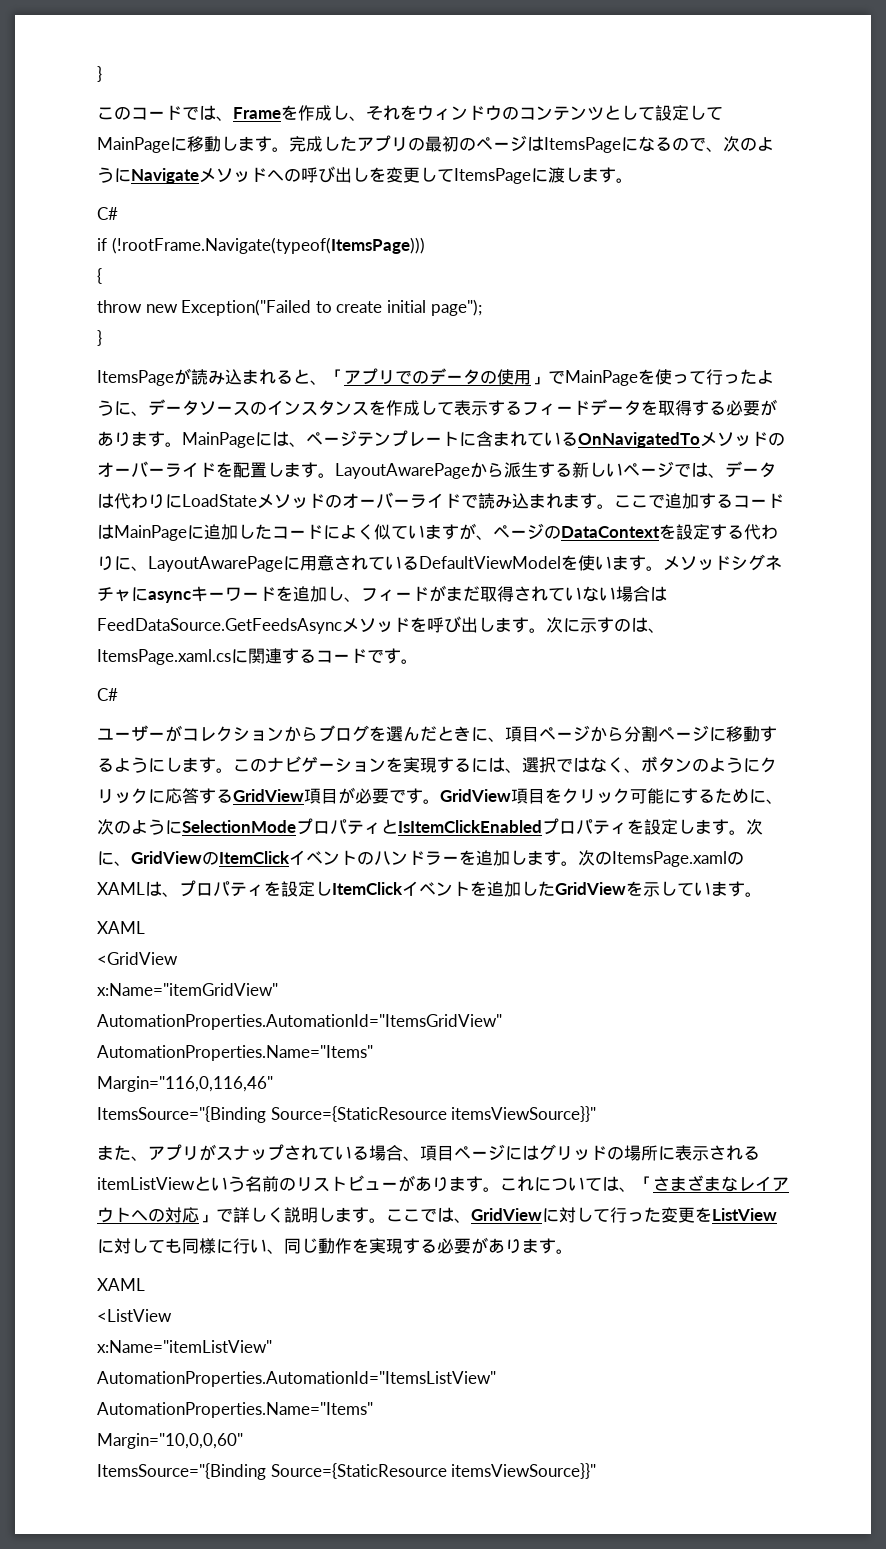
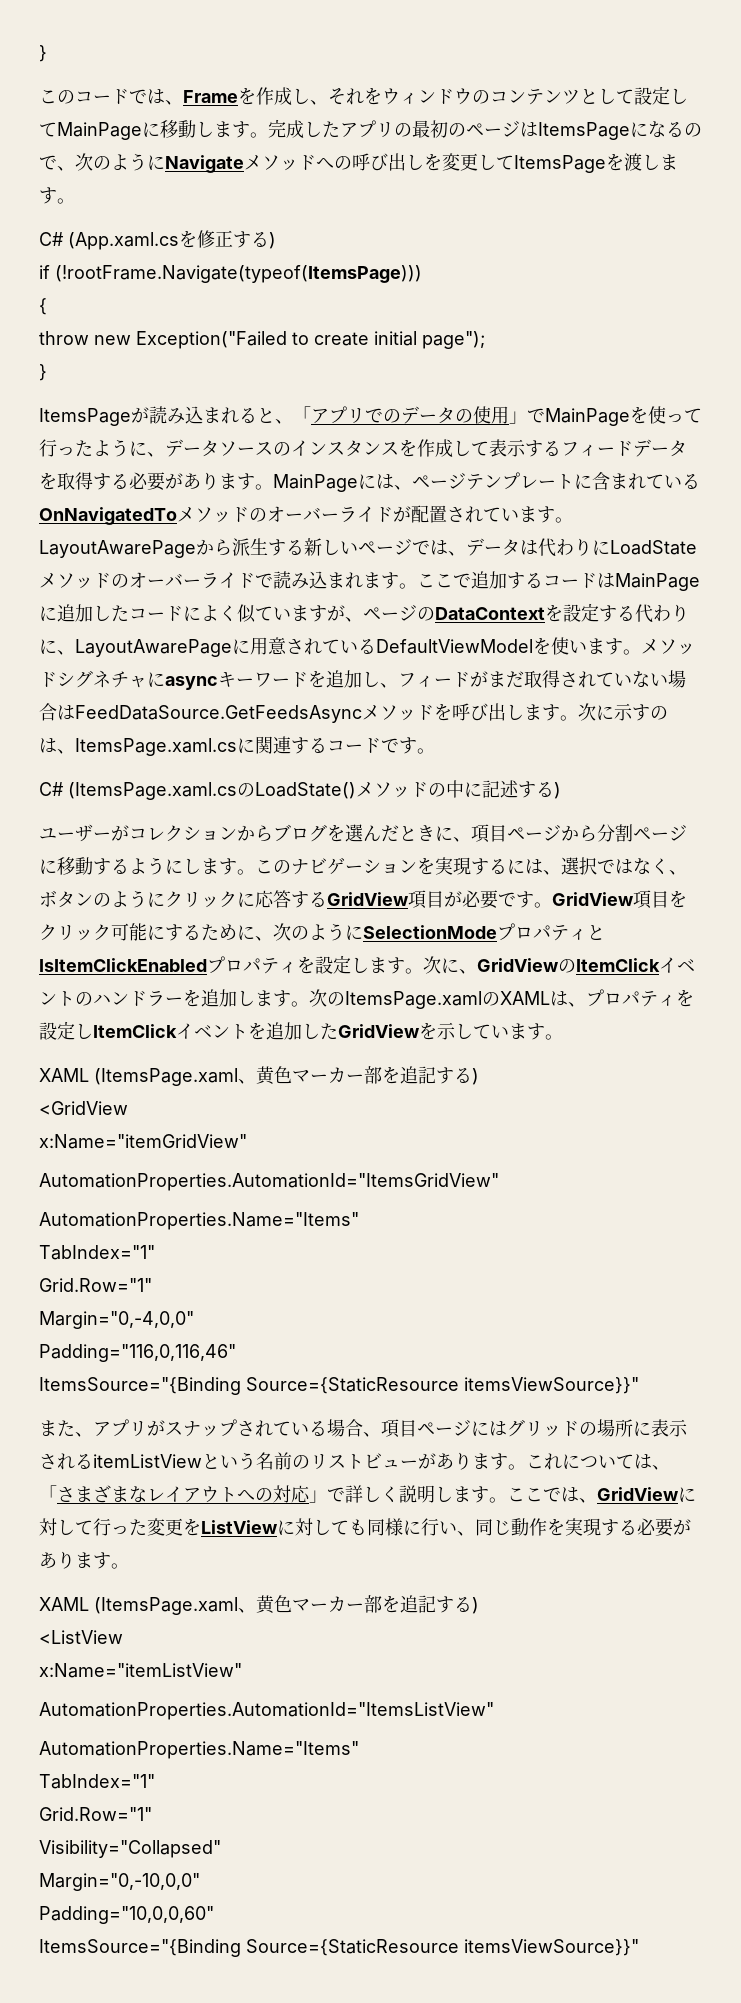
- 完成したアプリの最初のページはItemsPageになるので、次のようにNavigateメソッドへの呼び出しを変更してItemsPageに渡します。
- C#
+ 完成したアプリの最初のページはItemsPageになるので、次のようにNavigateメソッドへの呼び出しを変更してItemsPageを渡します。
+ C# (App.xaml.csを修正する)
- MainPageには、ページテンプレートに含まれているOnNavigatedToメソッドのオーバーライドを配置します。
+ MainPageには、ページテンプレートに含まれているOnNavigatedToメソッドのオーバーライドが配置されています。
  次に示すのは、ItemsPage.xaml.csに関連するコードです。
- C#
+ C# (ItemsPage.xaml.csのLoadState()メソッドの中に記述する)
  次のItemsPage.xamlのXAMLは、プロパティを設定しItemClickイベントを追加したGridViewを示しています。
- XAML
+ XAML (ItemsPage.xaml、黄色マーカー部を追記する)
  AutomationProperties.AutomationId="ItemsGridView"
  AutomationProperties.Name="Items"
- Margin="116,0,116,46"
+ TabIndex="1"
+ Grid.Row="1"
+ Margin="0,-4,0,0"
+ Padding="116,0,116,46"
  ここでは、GridViewに対して行った変更をListViewに対しても同様に行い、同じ動作を実現する必要があります。
- XAML
+ XAML (ItemsPage.xaml、黄色マーカー部を追記する)
  AutomationProperties.AutomationId="ItemsListView"
  AutomationProperties.Name="Items"
- Margin="10,0,0,60"
+ TabIndex="1"
+ Grid.Row="1"
+ Visibility="Collapsed"
+ Margin="0,-10,0,0"
+ Padding="10,0,0,60"

